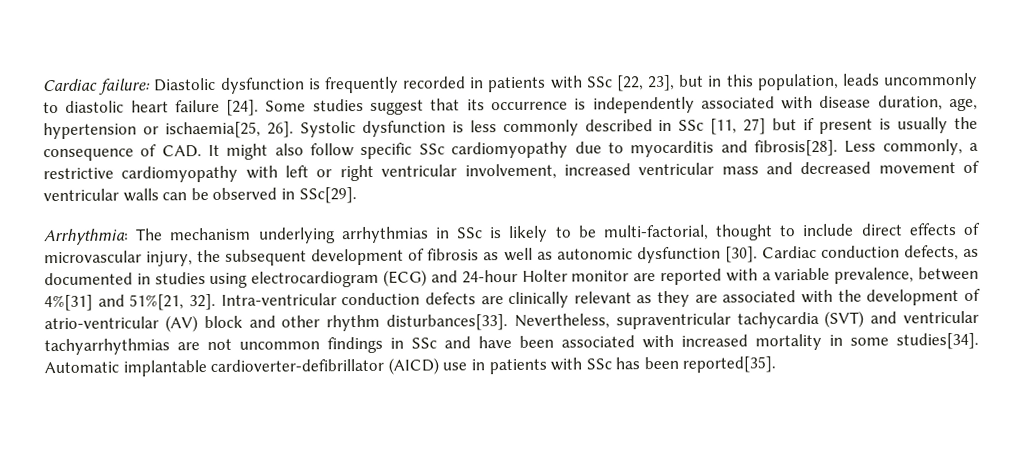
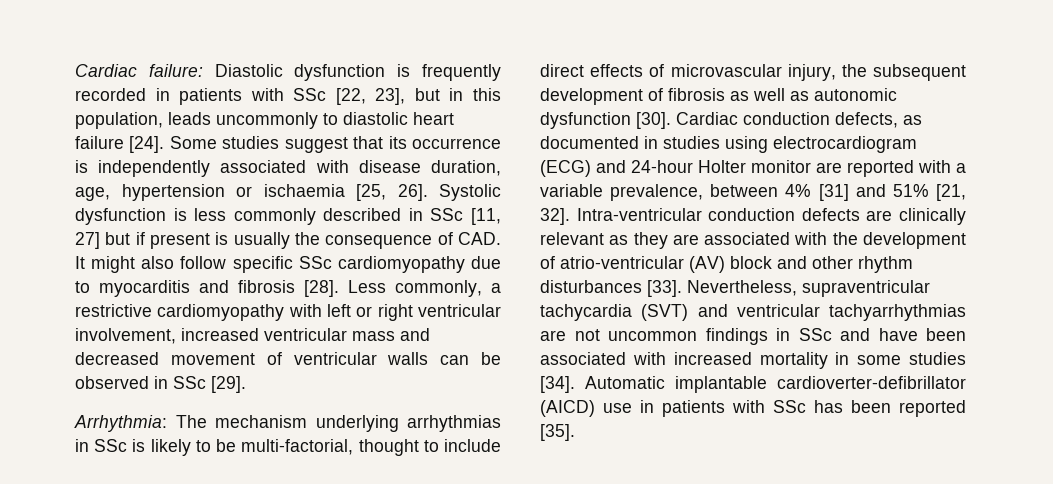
- Some studies suggest that its occurrence is independently associated with disease duration, age, hypertension or ischaemia[25, 26].
+ Some studies suggest that its occurrence is independently associated with disease duration, age, hypertension or ischaemia [25, 26].
- Systolic dysfunction is less commonly described in SSc [11, 27] but if present is usually the consequence of CAD. It might also follow specific SSc cardiomyopathy due to myocarditis and fibrosis[28].
+ Systolic dysfunction is less commonly described in SSc [11, 27] but if present is usually the consequence of CAD. It might also follow specific SSc cardiomyopathy due to myocarditis and fibrosis [28].
- Less commonly, a restrictive cardiomyopathy with left or right ventricular involvement, increased ventricular mass and decreased movement of ventricular walls can be observed in SSc[29].
+ Less commonly, a restrictive cardiomyopathy with left or right ventricular involvement, increased ventricular mass and decreased movement of ventricular walls can be observed in SSc [29].
- Cardiac conduction defects, as documented in studies using electrocardiogram (ECG) and 24-hour Holter monitor are reported with a variable prevalence, between 4%[31] and 51%[21, 32].
+ Cardiac conduction defects, as documented in studies using electrocardiogram (ECG) and 24-hour Holter monitor are reported with a variable prevalence, between 4% [31] and 51% [21, 32].
- Intra-ventricular conduction defects are clinically relevant as they are associated with the development of atrio-ventricular (AV) block and other rhythm disturbances[33].
+ Intra-ventricular conduction defects are clinically relevant as they are associated with the development of atrio-ventricular (AV) block and other rhythm disturbances [33].
- Nevertheless, supraventricular tachycardia (SVT) and ventricular tachyarrhythmias are not uncommon findings in SSc and have been associated with increased mortality in some studies[34].
+ Nevertheless, supraventricular tachycardia (SVT) and ventricular tachyarrhythmias are not uncommon findings in SSc and have been associated with increased mortality in some studies [34].
- Automatic implantable cardioverter-defibrillator (AICD) use in patients with SSc has been reported[35].
+ Automatic implantable cardioverter-defibrillator (AICD) use in patients with SSc has been reported [35].

